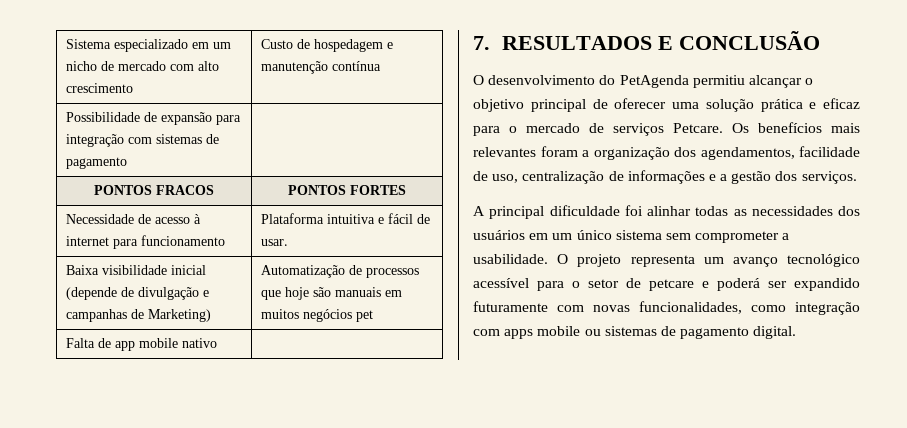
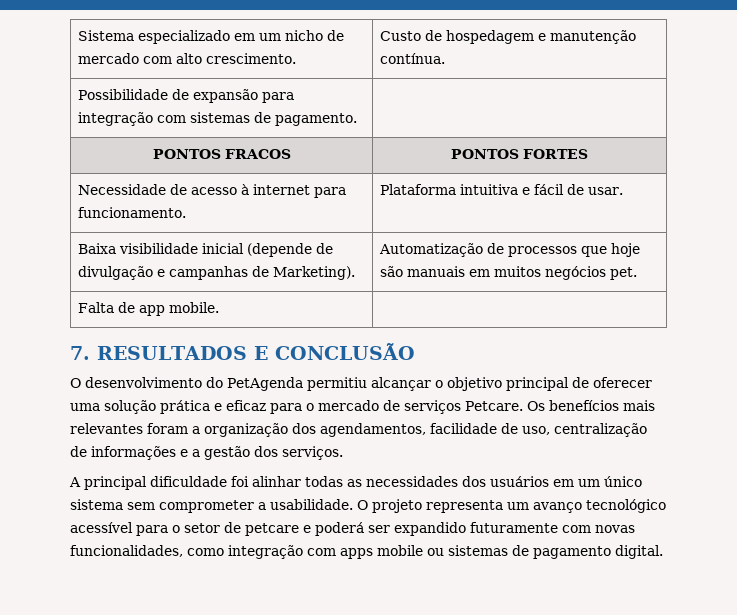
- Sistema especializado em um nicho de mercado com alto crescimento | Custo de hospedagem e manutenção contínua
+ Sistema especializado em um nicho de mercado com alto crescimento. | Custo de hospedagem e manutenção contínua.
- Possibilidade de expansão para integração com sistemas de pagamento |
+ Possibilidade de expansão para integração com sistemas de pagamento. |
- Necessidade de acesso à internet para funcionamento | Plataforma intuitiva e fácil de usar.
+ Necessidade de acesso à internet para funcionamento. | Plataforma intuitiva e fácil de usar.
- Baixa visibilidade inicial (depende de divulgação e campanhas de Marketing) | Automatização de processos que hoje são manuais em muitos negócios pet
+ Baixa visibilidade inicial (depende de divulgação e campanhas de Marketing). | Automatização de processos que hoje são manuais em muitos negócios pet.
- Falta de app mobile nativo |
+ Falta de app mobile. |

